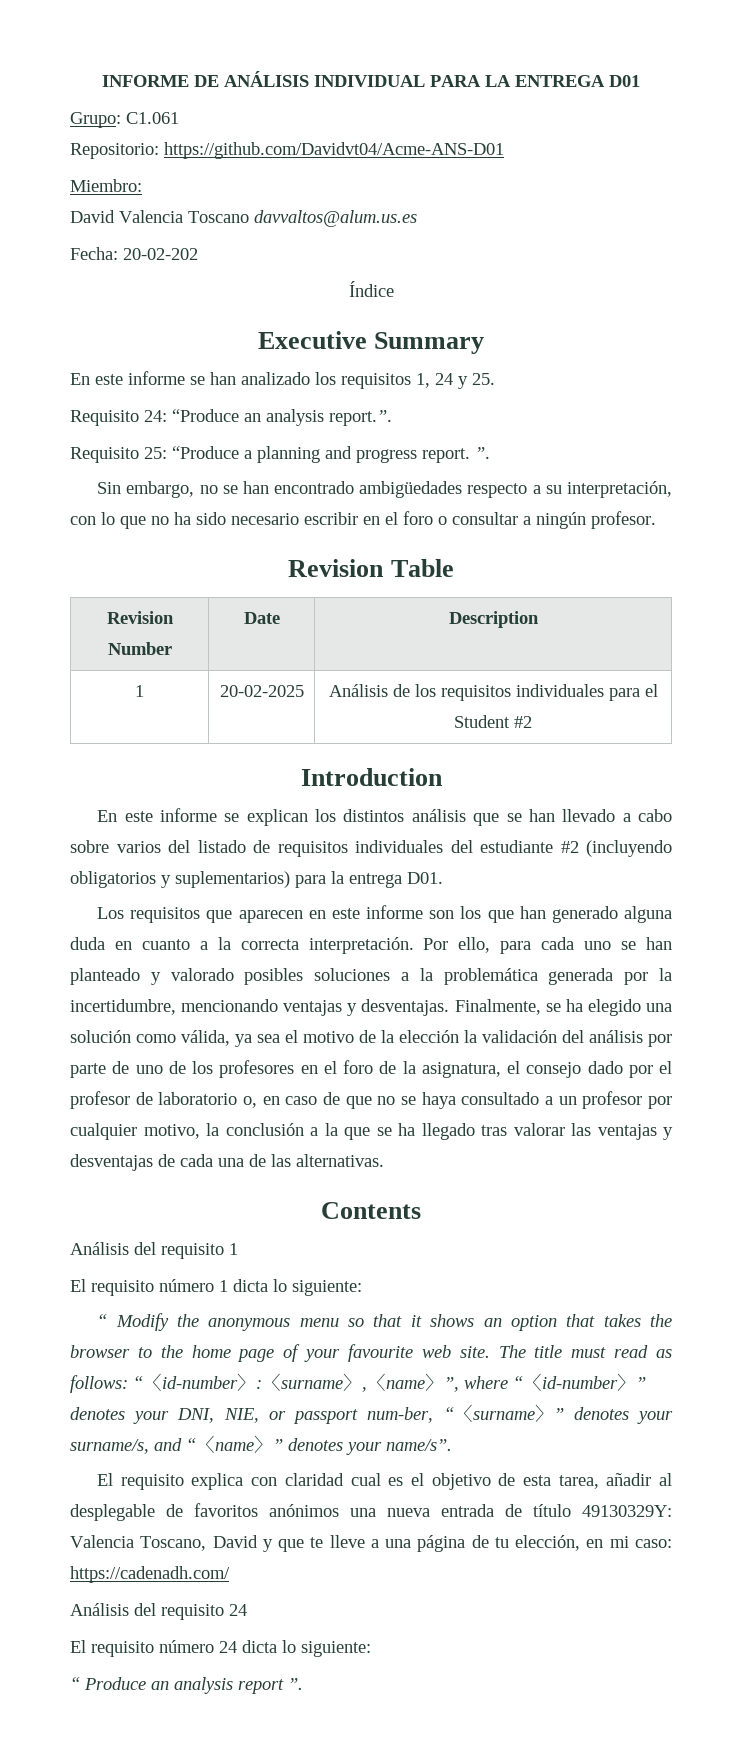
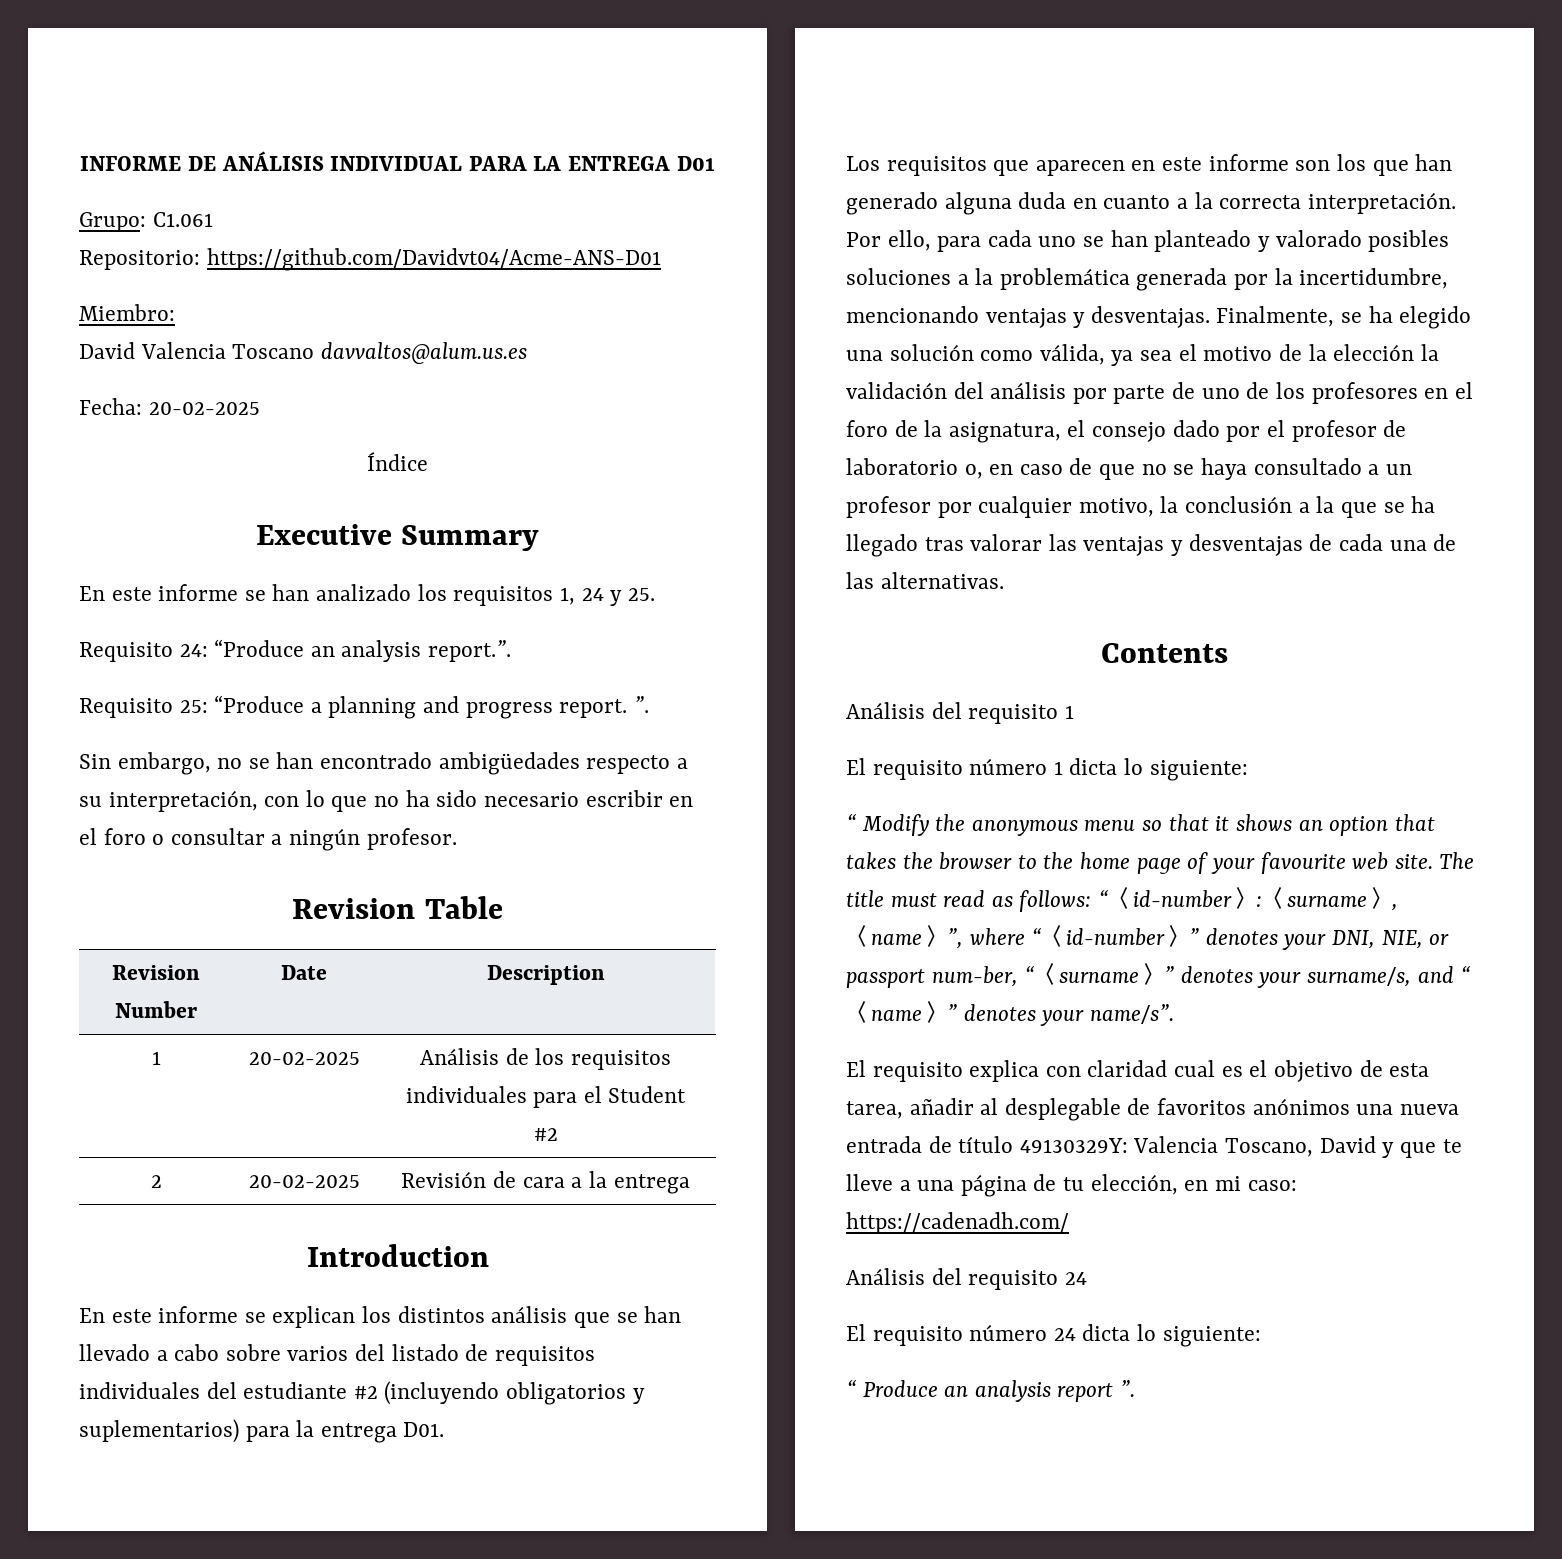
- Fecha: 20-02-202
+ Fecha: 20-02-2025
+ 2 | 20-02-2025 | Revisión de cara a la entrega

